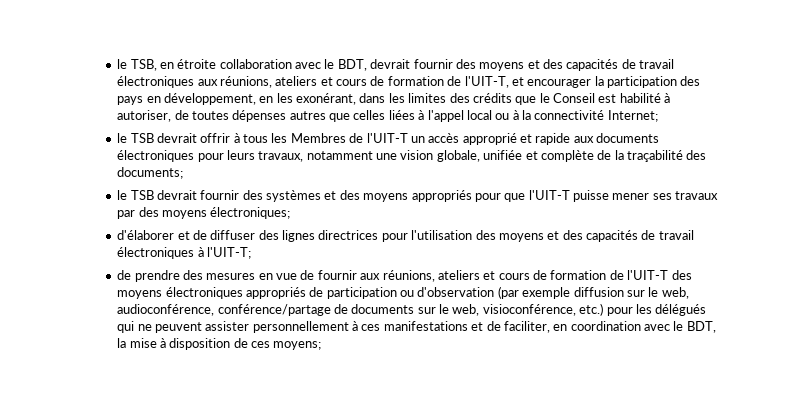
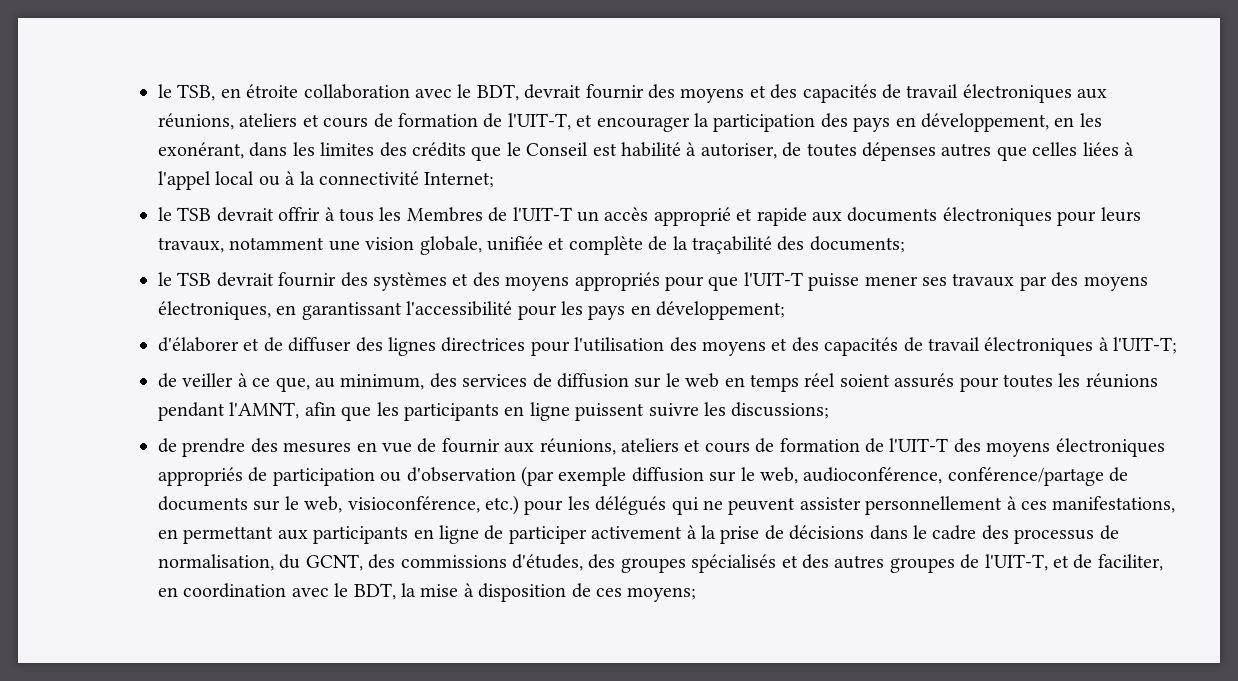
- le TSB devrait fournir des systèmes et des moyens appropriés pour que l'UIT-T puisse mener ses travaux par des moyens électroniques;
+ le TSB devrait fournir des systèmes et des moyens appropriés pour que l'UIT-T puisse mener ses travaux par des moyens électroniques, en garantissant l'accessibilité pour les pays en développement;
+ de veiller à ce que, au minimum, des services de diffusion sur le web en temps réel soient assurés pour toutes les réunions pendant l'AMNT, afin que les participants en ligne puissent suivre les discussions;
- de prendre des mesures en vue de fournir aux réunions, ateliers et cours de formation de l'UIT-T des moyens électroniques appropriés de participation ou d'observation (par exemple diffusion sur le web, audioconférence, conférence/partage de documents sur le web, visioconférence, etc.) pour les délégués qui ne peuvent assister personnellement à ces manifestations et de faciliter, en coordination avec le BDT, la mise à disposition de ces moyens;
+ de prendre des mesures en vue de fournir aux réunions, ateliers et cours de formation de l'UIT-T des moyens électroniques appropriés de participation ou d'observation (par exemple diffusion sur le web, audioconférence, conférence/partage de documents sur le web, visioconférence, etc.) pour les délégués qui ne peuvent assister personnellement à ces manifestations, en permettant aux participants en ligne de participer activement à la prise de décisions dans le cadre des processus de normalisation, du GCNT, des commissions d'études, des groupes spécialisés et des autres groupes de l'UIT-T, et de faciliter, en coordination avec le BDT, la mise à disposition de ces moyens;

